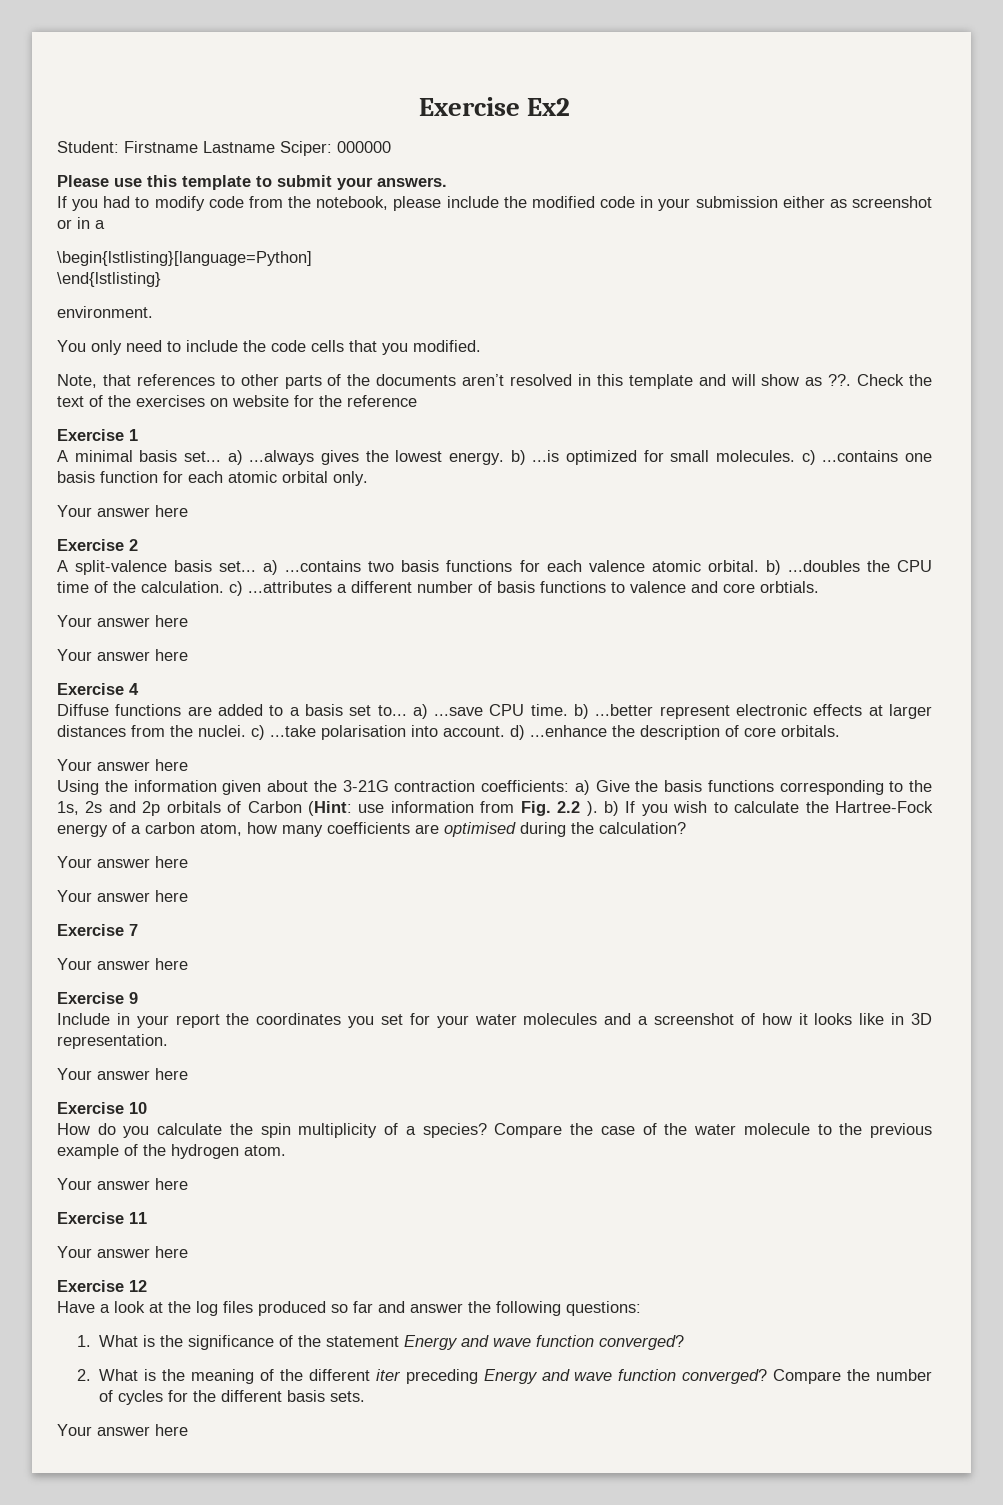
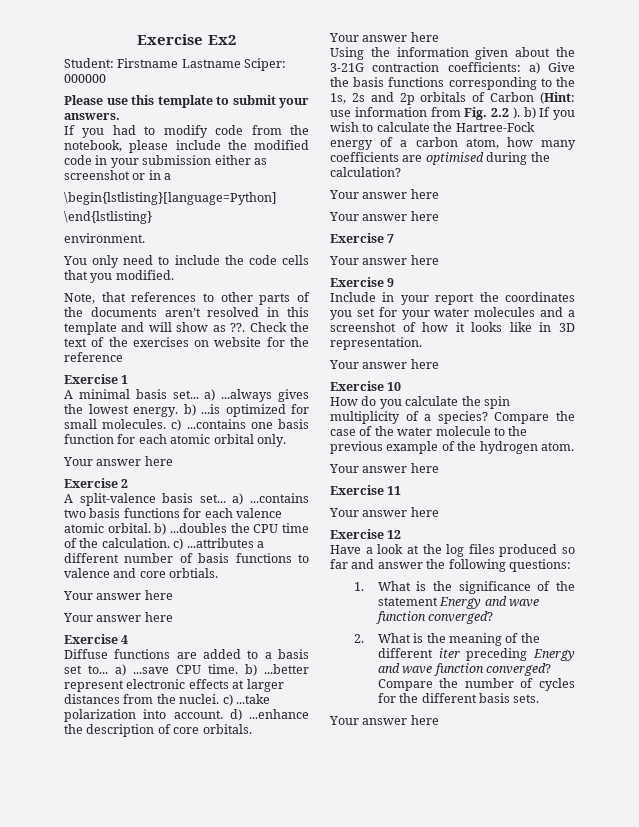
- Diffuse functions are added to a basis set to... a) ...save CPU time. b) ...better represent electronic effects at larger distances from the nuclei. c) ...take polarisation into account. d) ...enhance the description of core orbitals.
+ Diffuse functions are added to a basis set to... a) ...save CPU time. b) ...better represent electronic effects at larger distances from the nuclei. c) ...take polarization into account. d) ...enhance the description of core orbitals.

